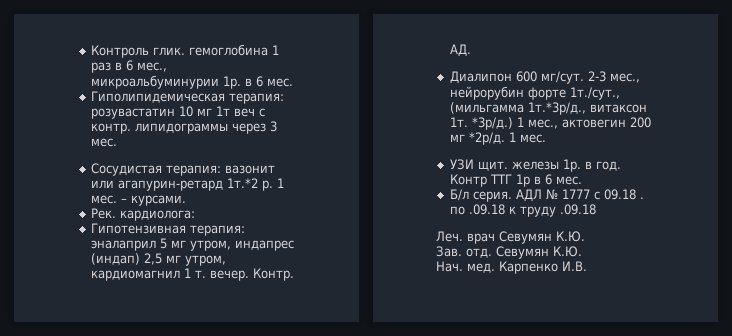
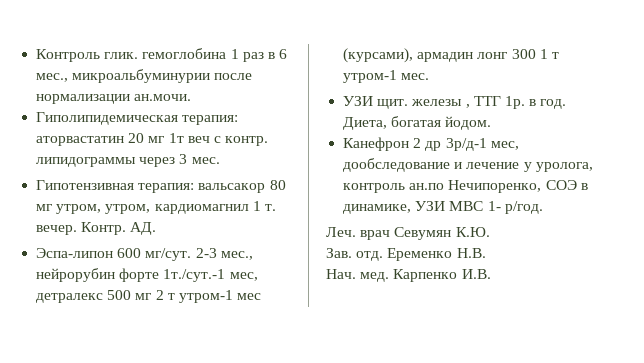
- Контроль глик. гемоглобина 1 раз в 6 мес., микроальбуминурии 1р. в 6 мес.
+ Контроль глик. гемоглобина 1 раз в 6 мес., микроальбуминурии после нормализации ан.мочи.
- Гиполипидемическая терапия: розувастатин 10 мг 1т веч с контр. липидограммы через 3 мес.
+ Гиполипидемическая терапия: аторвастатин 20 мг 1т веч с контр. липидограммы через 3 мес.
- Сосудистая терапия: вазонит или агапурин-ретард 1т.*2 р. 1 мес. – курсами.
- Рек. кардиолога:
- Гипотензивная терапия: эналаприл 5 мг утром, индапрес (индап) 2,5 мг утром, кардиомагнил 1 т. вечер.
+ Гипотензивная терапия: вальсакор 80 мг утром, утром, кардиомагнил 1 т. вечер.
- Диалипон 600 мг/сут.
+ Эспа-липон 600 мг/сут.
- 2-3 мес., нейрорубин форте 1т./сут., (мильгамма 1т.*3р/д., витаксон 1т. *3р/д.) 1 мес., актовегин 200 мг *2р/д. 1 мес.
+ 2-3 мес., нейрорубин форте 1т./сут.-1 мес, детралекс 500 мг 2 т утром-1 мес (курсами), армадин лонг 300 1 т утром-1 мес.
- УЗИ щит. железы 1р. в год.
+ УЗИ щит. железы , ТТГ 1р. в год.
- Контр ТТГ 1р в 6 мес.
- Б/л серия. АДЛ № 1777 с 09.18 . по .09.18 к труду .09.18
+ Диета, богатая йодом.
+ Канефрон 2 др 3р/д-1 мес, дообследование и лечение у уролога, контроль ан.по Нечипоренко, СОЭ в динамике, УЗИ МВС 1- р/год.
- Зав. отд. Севумян К.Ю.
+ Зав. отд. Еременко Н.В.

